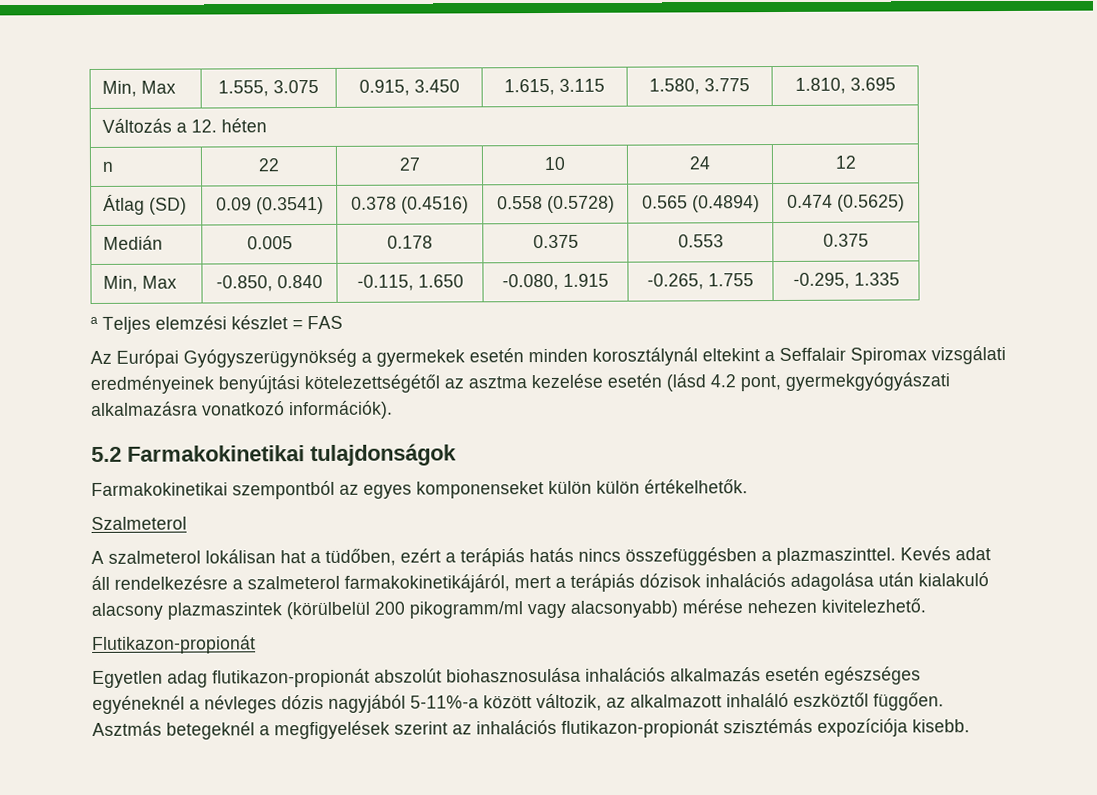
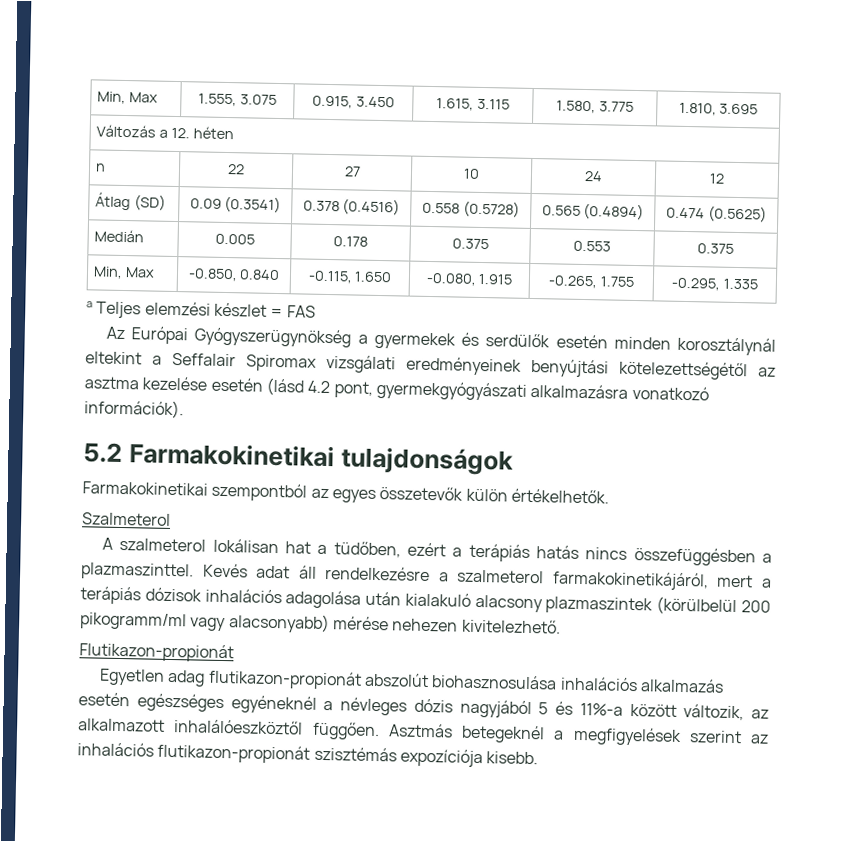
- Az Európai Gyógyszerügynökség a gyermekek esetén minden korosztálynál eltekint a Seffalair Spiromax vizsgálati eredményeinek benyújtási kötelezettségétől az asztma kezelése esetén (lásd 4.2 pont, gyermekgyógyászati alkalmazásra vonatkozó információk).
+ Az Európai Gyógyszerügynökség a gyermekek és serdülők esetén minden korosztálynál eltekint a Seffalair Spiromax vizsgálati eredményeinek benyújtási kötelezettségétől az asztma kezelése esetén (lásd 4.2 pont, gyermekgyógyászati alkalmazásra vonatkozó információk).
- Farmakokinetikai szempontból az egyes komponenseket külön külön értékelhetők.
+ Farmakokinetikai szempontból az egyes összetevők külön értékelhetők.
- Egyetlen adag flutikazon-propionát abszolút biohasznosulása inhalációs alkalmazás esetén egészséges egyéneknél a névleges dózis nagyjából 5-11%-a között változik, az alkalmazott inhaláló eszköztől függően.
+ Egyetlen adag flutikazon-propionát abszolút biohasznosulása inhalációs alkalmazás esetén egészséges egyéneknél a névleges dózis nagyjából 5 és 11%-a között változik, az alkalmazott inhalálóeszköztől függően.

